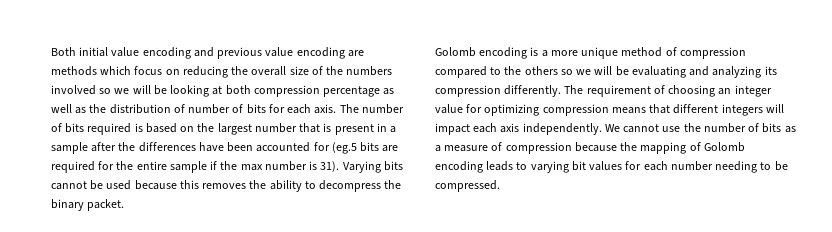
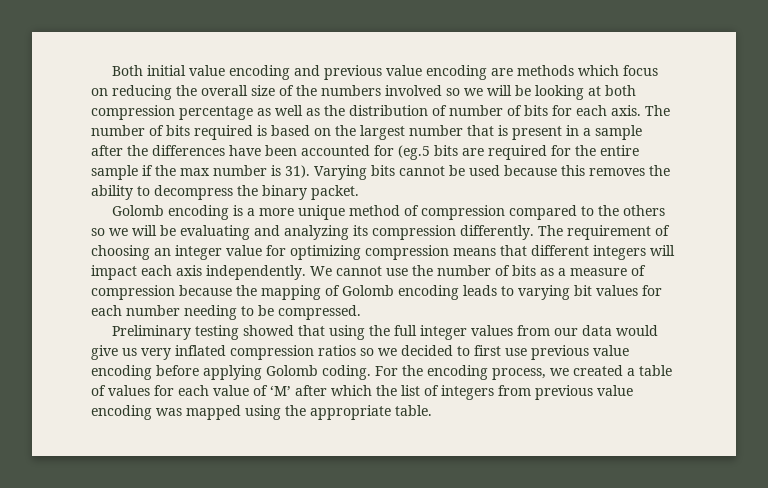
+ Preliminary testing showed that using the full integer values from our data would give us very inflated compression ratios so we decided to first use previous value encoding before applying Golomb coding. For the encoding process, we created a table of values for each value of ‘M’ after which the list of integers from previous value encoding was mapped using the appropriate table.

